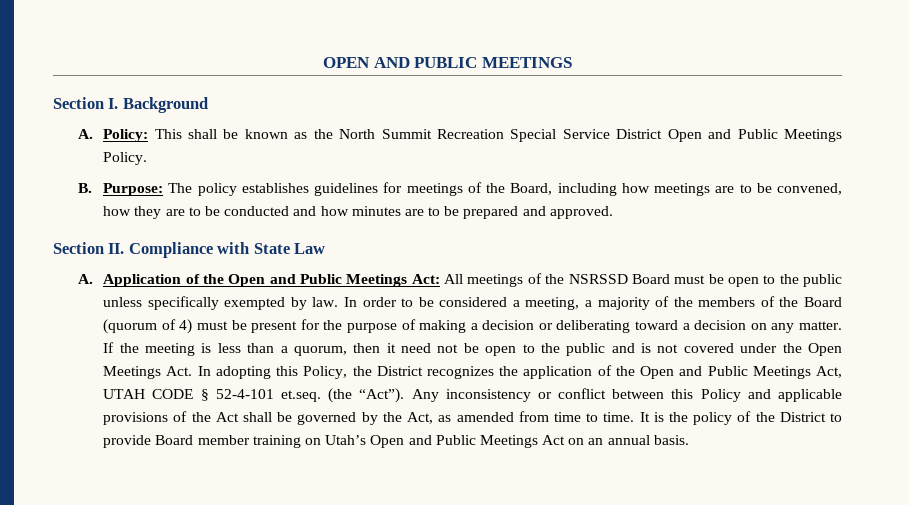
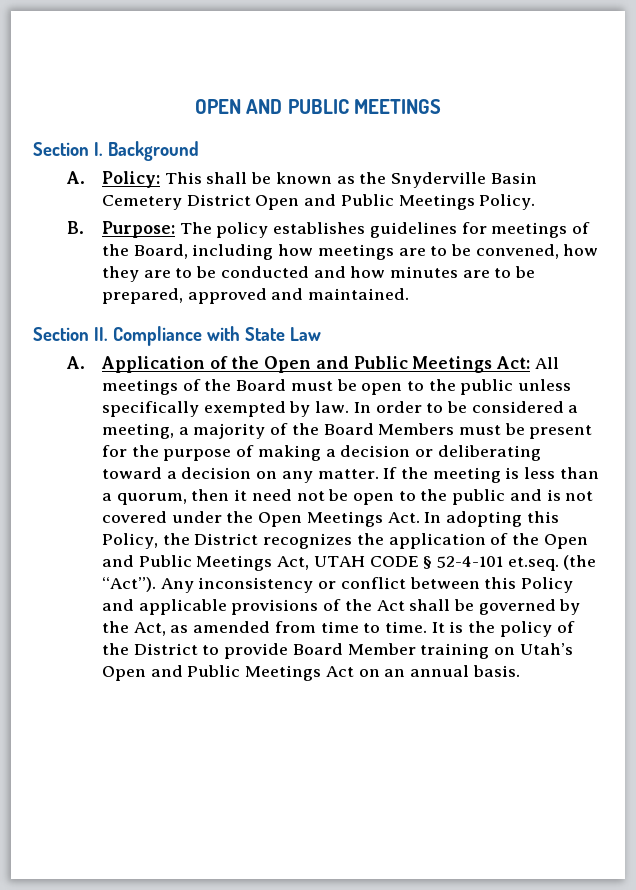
- A. Policy: This shall be known as the North Summit Recreation Special Service District Open and Public Meetings Policy.
+ A. Policy: This shall be known as the Snyderville Basin Cemetery District Open and Public Meetings Policy.
- B. Purpose: The policy establishes guidelines for meetings of the Board, including how meetings are to be convened, how they are to be conducted and how minutes are to be prepared and approved.
+ B. Purpose: The policy establishes guidelines for meetings of the Board, including how meetings are to be convened, how they are to be conducted and how minutes are to be prepared, approved and maintained.
- A. Application of the Open and Public Meetings Act: All meetings of the NSRSSD Board must be open to the public unless specifically exempted by law.
+ A. Application of the Open and Public Meetings Act: All meetings of the Board must be open to the public unless specifically exempted by law.
- In order to be considered a meeting, a majority of the members of the Board (quorum of 4) must be present for the purpose of making a decision or deliberating toward a decision on any matter.
+ In order to be considered a meeting, a majority of the Board Members must be present for the purpose of making a decision or deliberating toward a decision on any matter.
- It is the policy of the District to provide Board member training on Utah’s Open and Public Meetings Act on an annual basis.
+ It is the policy of the District to provide Board Member training on Utah’s Open and Public Meetings Act on an annual basis.

